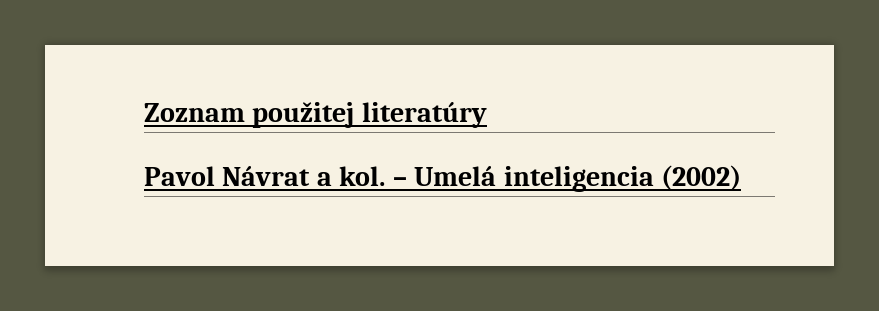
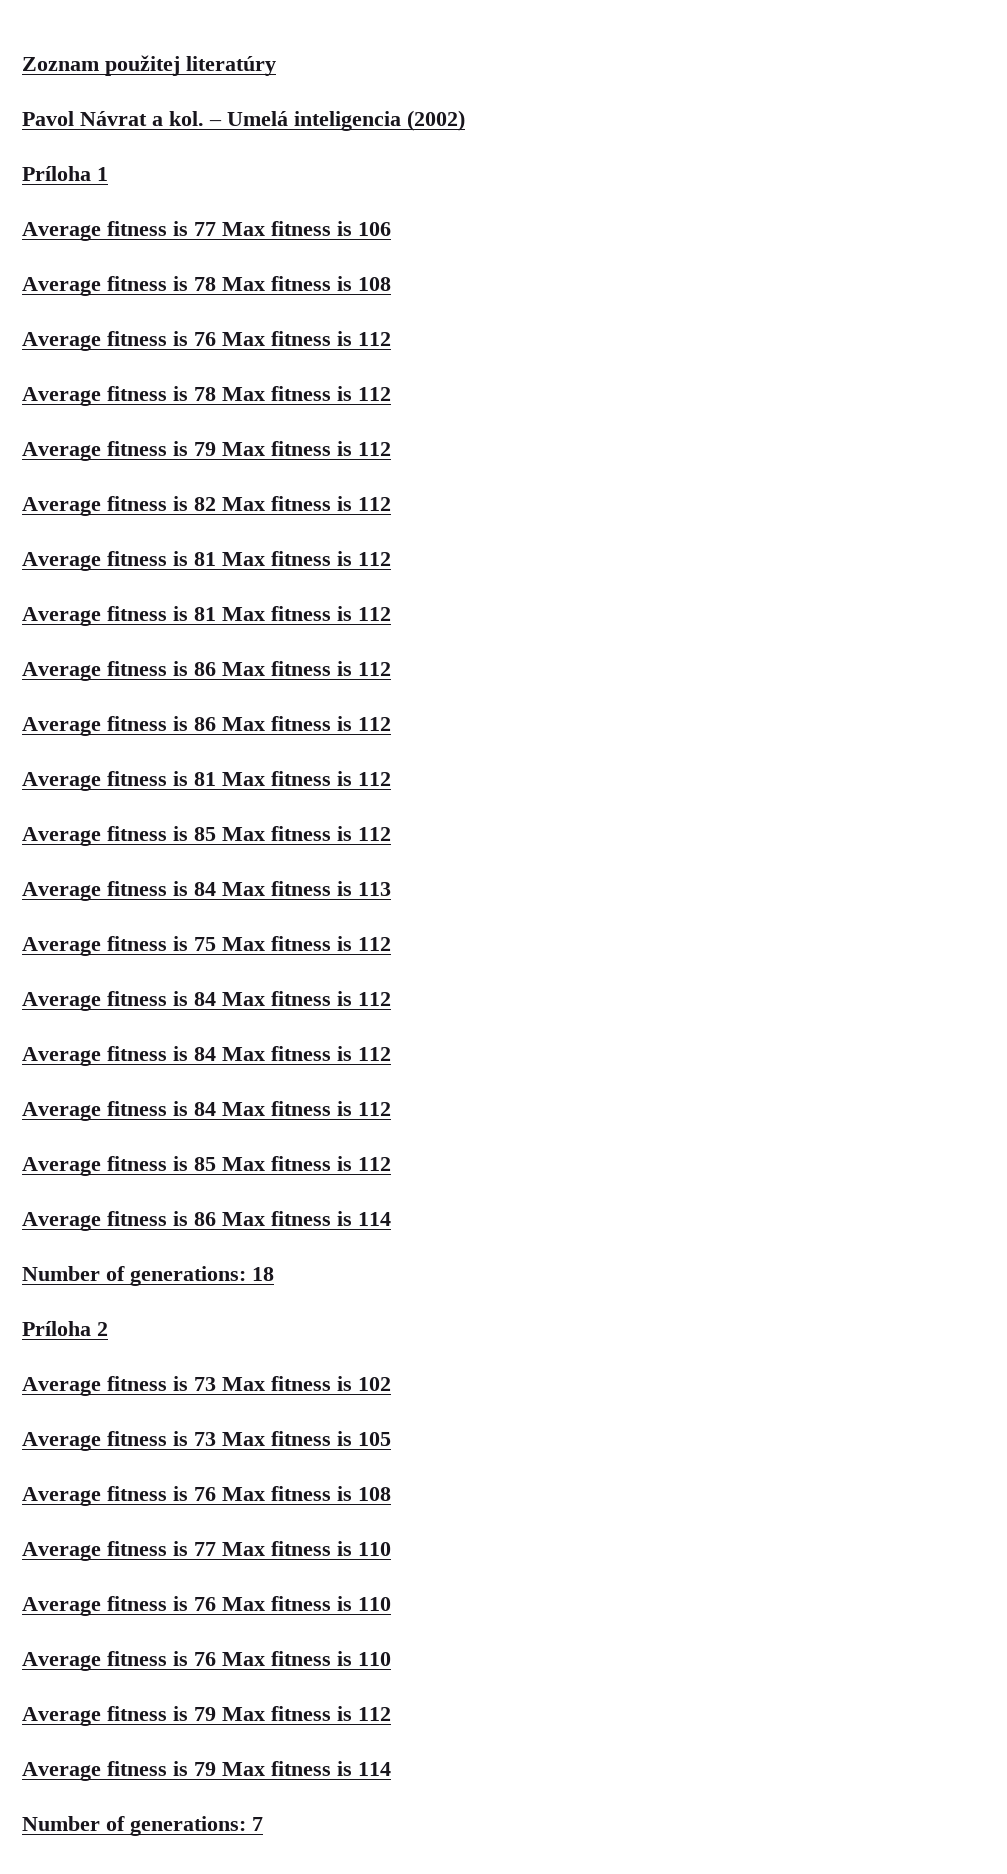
+ Príloha 1
+ Average fitness is 77 Max fitness is 106
+ Average fitness is 78 Max fitness is 108
+ Average fitness is 76 Max fitness is 112
+ Average fitness is 78 Max fitness is 112
+ Average fitness is 79 Max fitness is 112
+ Average fitness is 82 Max fitness is 112
+ Average fitness is 81 Max fitness is 112
+ Average fitness is 81 Max fitness is 112
+ Average fitness is 86 Max fitness is 112
+ Average fitness is 86 Max fitness is 112
+ Average fitness is 81 Max fitness is 112
+ Average fitness is 85 Max fitness is 112
+ Average fitness is 84 Max fitness is 113
+ Average fitness is 75 Max fitness is 112
+ Average fitness is 84 Max fitness is 112
+ Average fitness is 84 Max fitness is 112
+ Average fitness is 84 Max fitness is 112
+ Average fitness is 85 Max fitness is 112
+ Average fitness is 86 Max fitness is 114
+ Number of generations: 18
+ Príloha 2
+ Average fitness is 73 Max fitness is 102
+ Average fitness is 73 Max fitness is 105
+ Average fitness is 76 Max fitness is 108
+ Average fitness is 77 Max fitness is 110
+ Average fitness is 76 Max fitness is 110
+ Average fitness is 76 Max fitness is 110
+ Average fitness is 79 Max fitness is 112
+ Average fitness is 79 Max fitness is 114
+ Number of generations: 7

